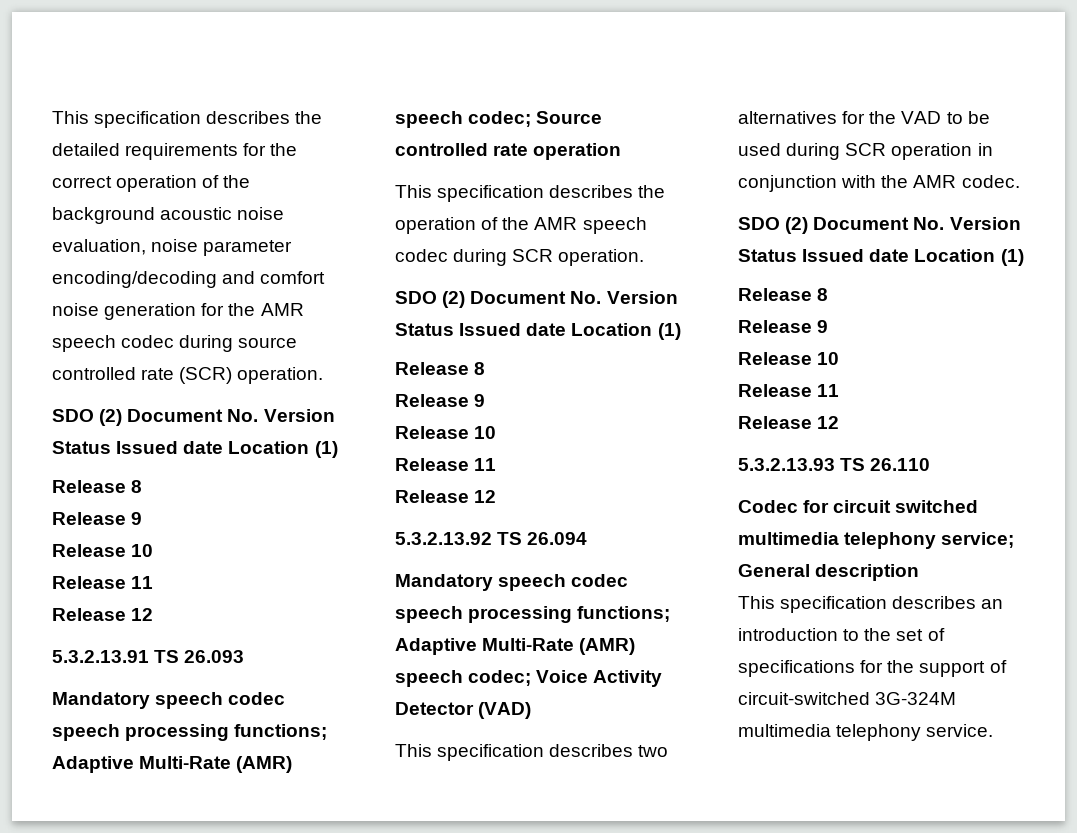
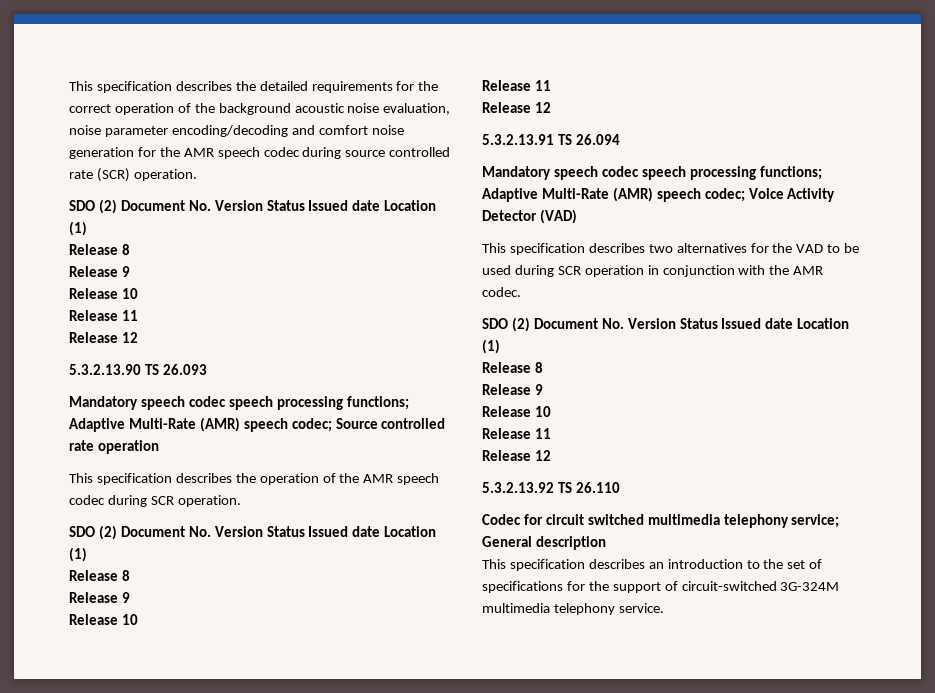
- 5.3.2.13.91 TS 26.093
+ 5.3.2.13.90 TS 26.093
- 5.3.2.13.92 TS 26.094
+ 5.3.2.13.91 TS 26.094
- 5.3.2.13.93 TS 26.110
+ 5.3.2.13.92 TS 26.110

